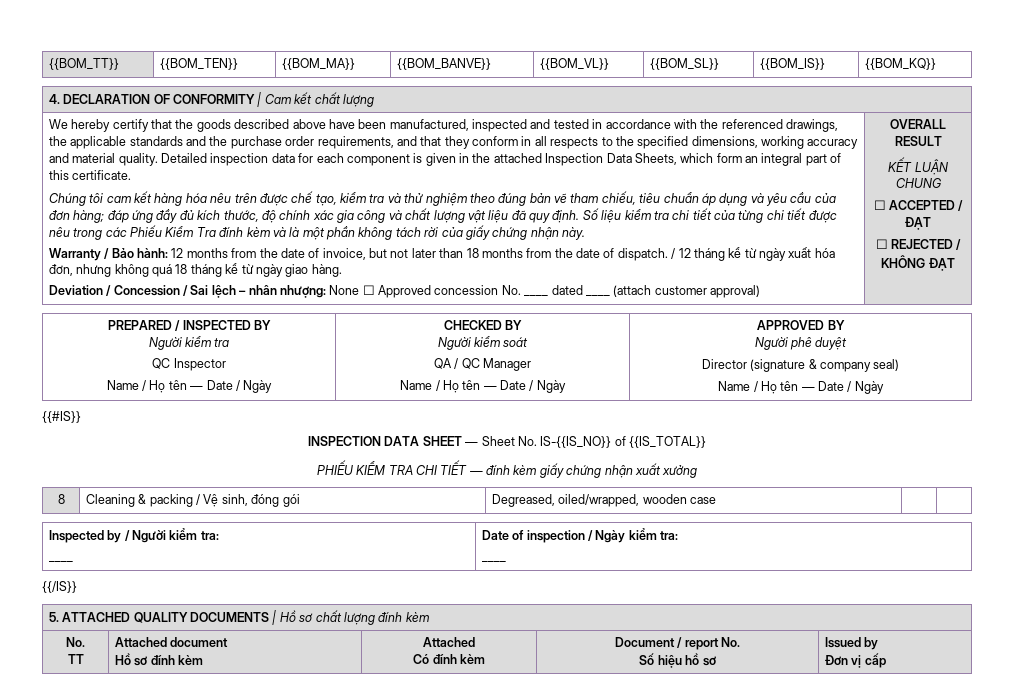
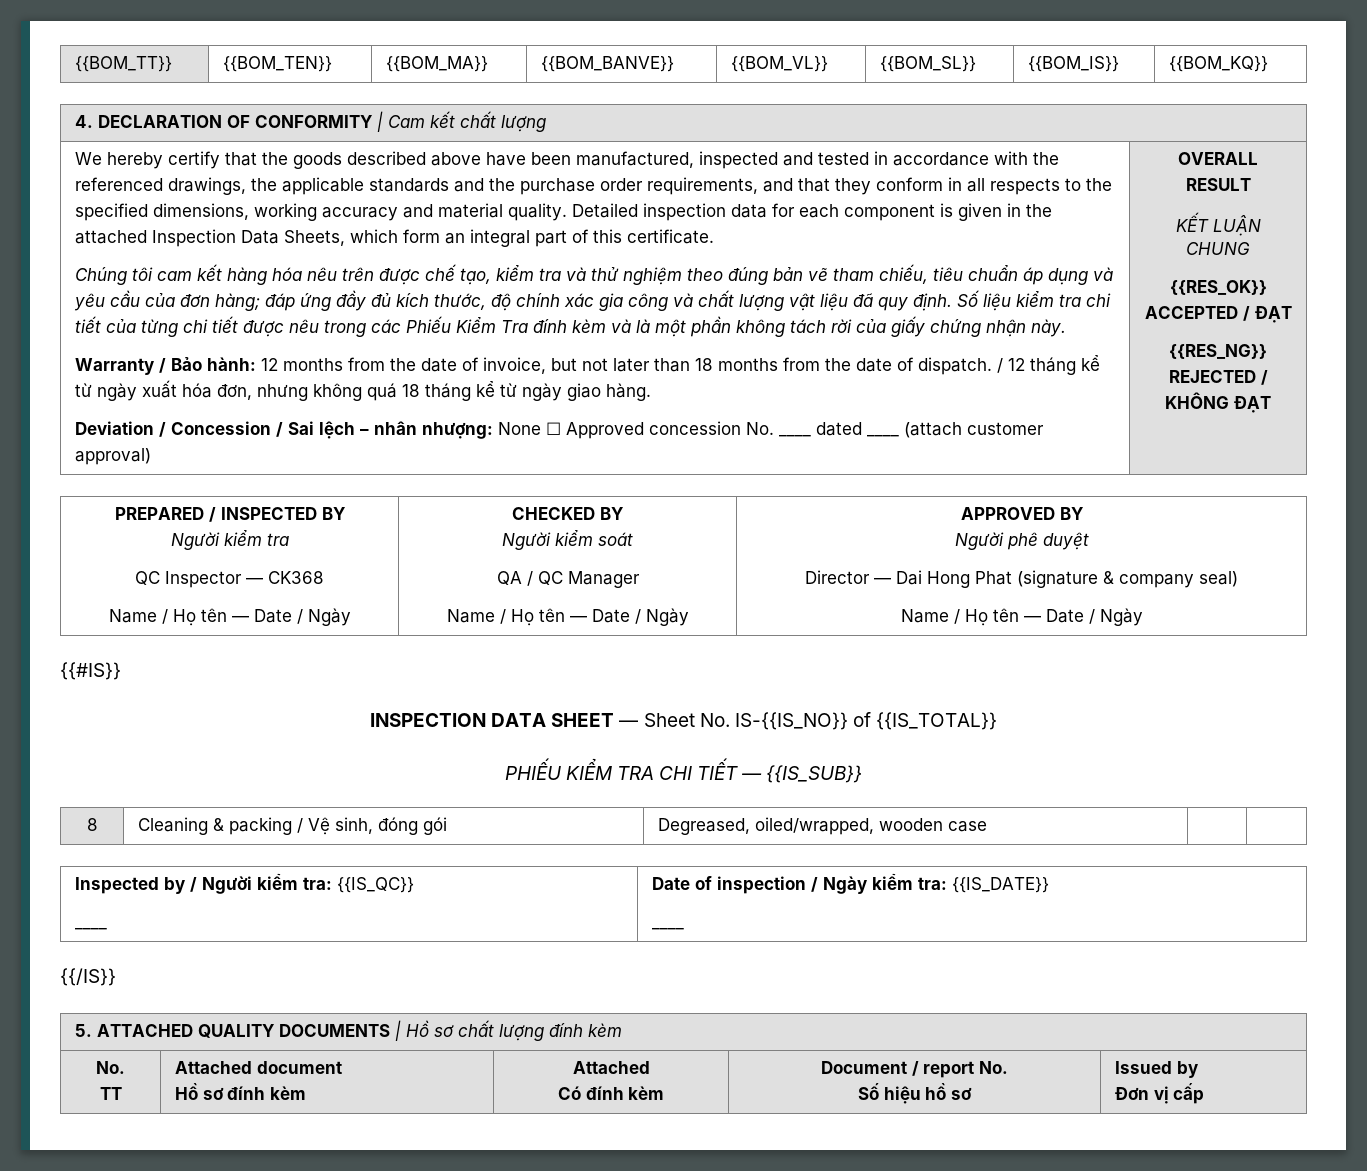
- ☐ ACCEPTED / ĐẠT
+ {{RES_OK}} ACCEPTED / ĐẠT
- ☐ REJECTED / KHÔNG ĐẠT
+ {{RES_NG}} REJECTED / KHÔNG ĐẠT
- QC Inspector
+ QC Inspector — CK368
- Director (signature & company seal)
+ Director — Dai Hong Phat (signature & company seal)
- PHIẾU KIỂM TRA CHI TIẾT — đính kèm giấy chứng nhận xuất xưởng
+ PHIẾU KIỂM TRA CHI TIẾT — {{IS_SUB}}
- Inspected by / Người kiểm tra:
- ____ | Date of inspection / Ngày kiểm tra:
+ Inspected by / Người kiểm tra: {{IS_QC}}
+ ____ | Date of inspection / Ngày kiểm tra: {{IS_DATE}}

